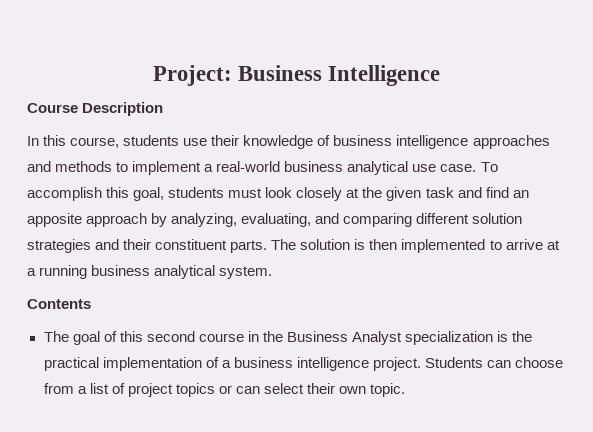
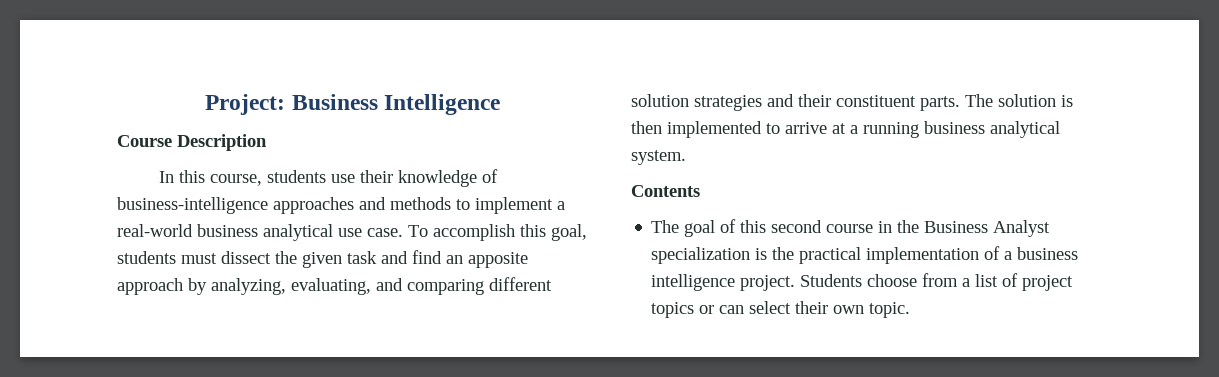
- In this course, students use their knowledge of business intelligence approaches and methods to implement a real-world business analytical use case.
+ In this course, students use their knowledge of business-intelligence approaches and methods to implement a real-world business analytical use case.
- To accomplish this goal, students must look closely at the given task and find an apposite approach by analyzing, evaluating, and comparing different solution strategies and their constituent parts.
+ To accomplish this goal, students must dissect the given task and find an apposite approach by analyzing, evaluating, and comparing different solution strategies and their constituent parts.
- Students can choose from a list of project topics or can select their own topic.
+ Students choose from a list of project topics or can select their own topic.

